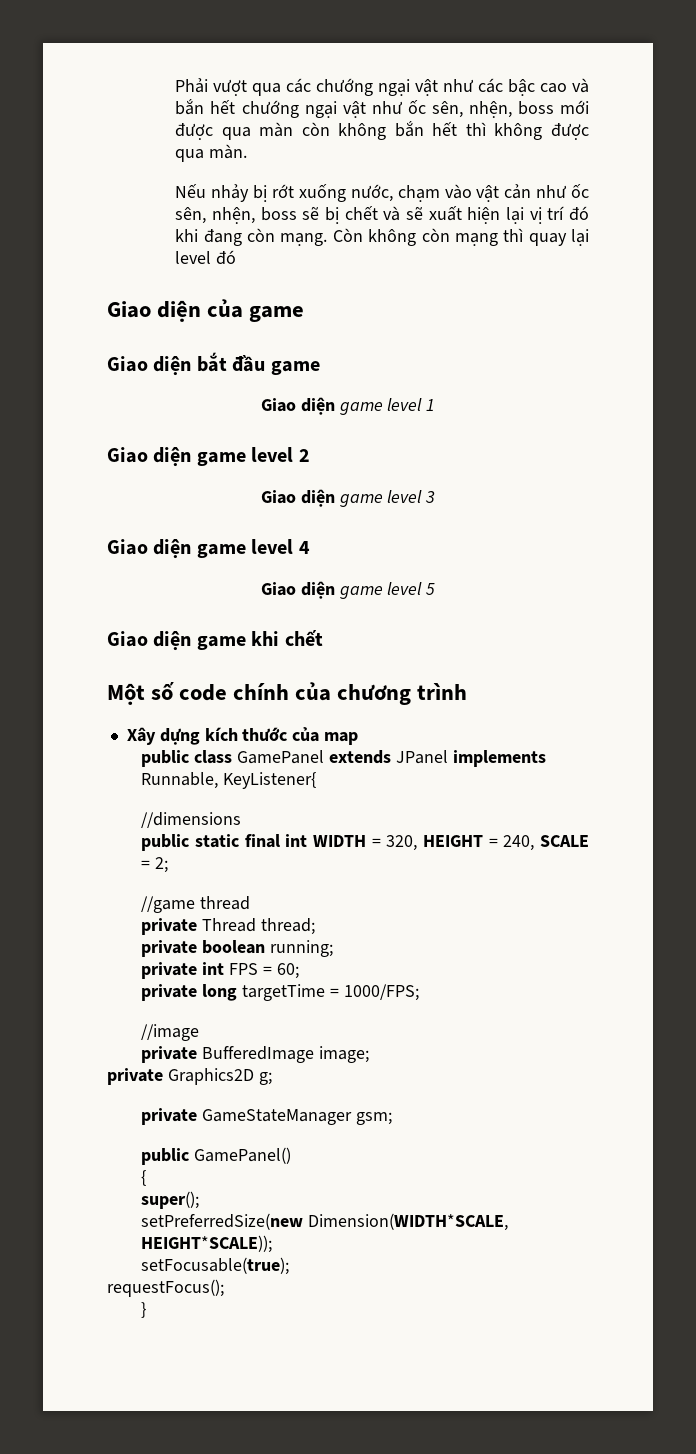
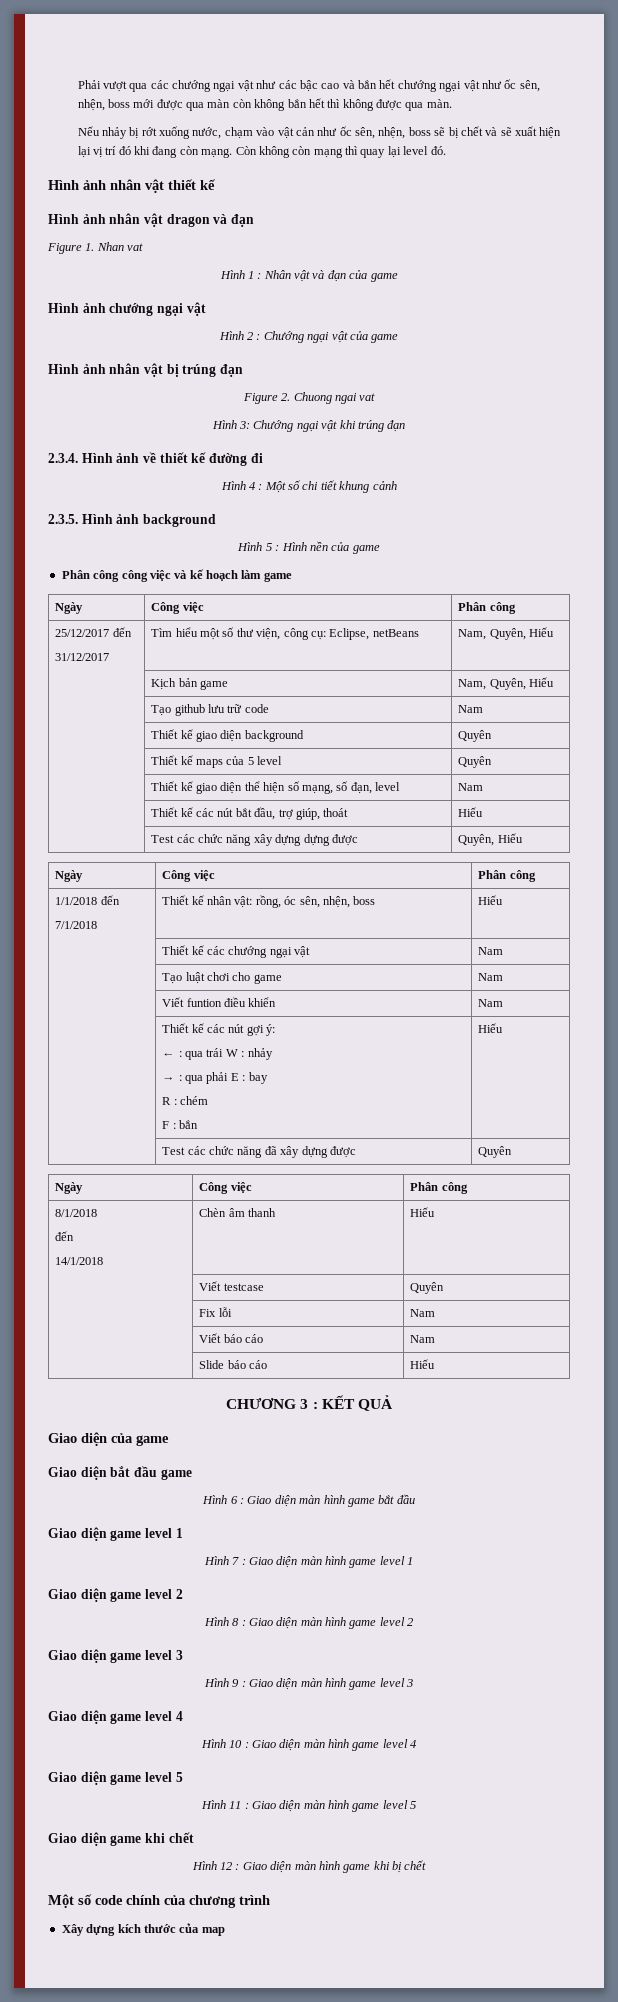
- Còn không còn mạng thì quay lại level đó
+ Còn không còn mạng thì quay lại level đó.
+ Hình ảnh nhân vật thiết kế
+ Hình ảnh nhân vật dragon và đạn
+ Figure 1. Nhan vat
+ Hình 1 : Nhân vật và đạn của game
+ Hình ảnh chướng ngại vật
+ Hình 2 : Chướng ngại vật của game
+ Hình ảnh nhân vật bị trúng đạn
+ Figure 2. Chuong ngai vat
+ Hình 3: Chướng ngại vật khi trúng đạn
+ 2.3.4. Hình ảnh về thiết kế đường đi
+ Hình 4 : Một số chi tiết khung cảnh
+ 2.3.5. Hình ảnh background
+ Hình 5 : Hình nền của game
+ Phân công công việc và kế hoạch làm game
+ Ngày | Công việc | Phân công
+ 25/12/2017 đến
+ 31/12/2017 | Tìm hiểu một số thư viện, công cụ: Eclipse, netBeans | Nam, Quyên, Hiếu
+ | Kịch bản game | Nam, Quyên, Hiếu
+ | Tạo github lưu trữ code | Nam
+ | Thiết kế giao diện background | Quyên
+ | Thiết kế maps của 5 level | Quyên
+ | Thiết kế giao diện thể hiện số mạng, số đạn, level | Nam
+ | Thiết kế các nút bắt đầu, trợ giúp, thoát | Hiếu
+ | Test các chức năng xây dựng dựng được | Quyên, Hiếu
+ Ngày | Công việc | Phân công
+ 1/1/2018 đến
+ 7/1/2018 | Thiết kế nhân vật: rồng, óc sên, nhện, boss | Hiếu
+ | Thiết kế các chướng ngại vật | Nam
+ | Tạo luật chơi cho game | Nam
+ | Viết funtion điều khiển | Nam
+ | Thiết kế các nút gợi ý:
+ ← : qua trái W : nhảy
+ → : qua phải E : bay
+ R : chém
+ F : bắn | Hiếu
+ | Test các chức năng đã xây dựng được | Quyên
+ Ngày | Công việc | Phân công
+ 8/1/2018
+ đến
+ 14/1/2018 | Chèn âm thanh | Hiếu
+ | Viết testcase | Quyên
+ | Fix lỗi | Nam
+ | Viết báo cáo | Nam
+ | Slide báo cáo | Hiếu
+ CHƯƠNG 3 : KẾT QUẢ
+ Hình 6 : Giao diện màn hình game bắt đầu
  Giao diện game level 1
+ Hình 7 : Giao diện màn hình game level 1
+ Hình 8 : Giao diện màn hình game level 2
  Giao diện game level 3
+ Hình 9 : Giao diện màn hình game level 3
+ Hình 10 : Giao diện màn hình game level 4
  Giao diện game level 5
+ Hình 11 : Giao diện màn hình game level 5
+ Hình 12 : Giao diện màn hình game khi bị chết
- public class GamePanel extends JPanel implements Runnable, KeyListener{
- //dimensions
- public static final int WIDTH = 320, HEIGHT = 240, SCALE = 2;
- //game thread
- private Thread thread;
- private boolean running;
- private int FPS = 60;
- private long targetTime = 1000/FPS;
- //image
- private BufferedImage image;
- private Graphics2D g;
- private GameStateManager gsm;
- public GamePanel()
- {
- super();
- setPreferredSize(new Dimension(WIDTH*SCALE, HEIGHT*SCALE));
- setFocusable(true);
- requestFocus();
- }

